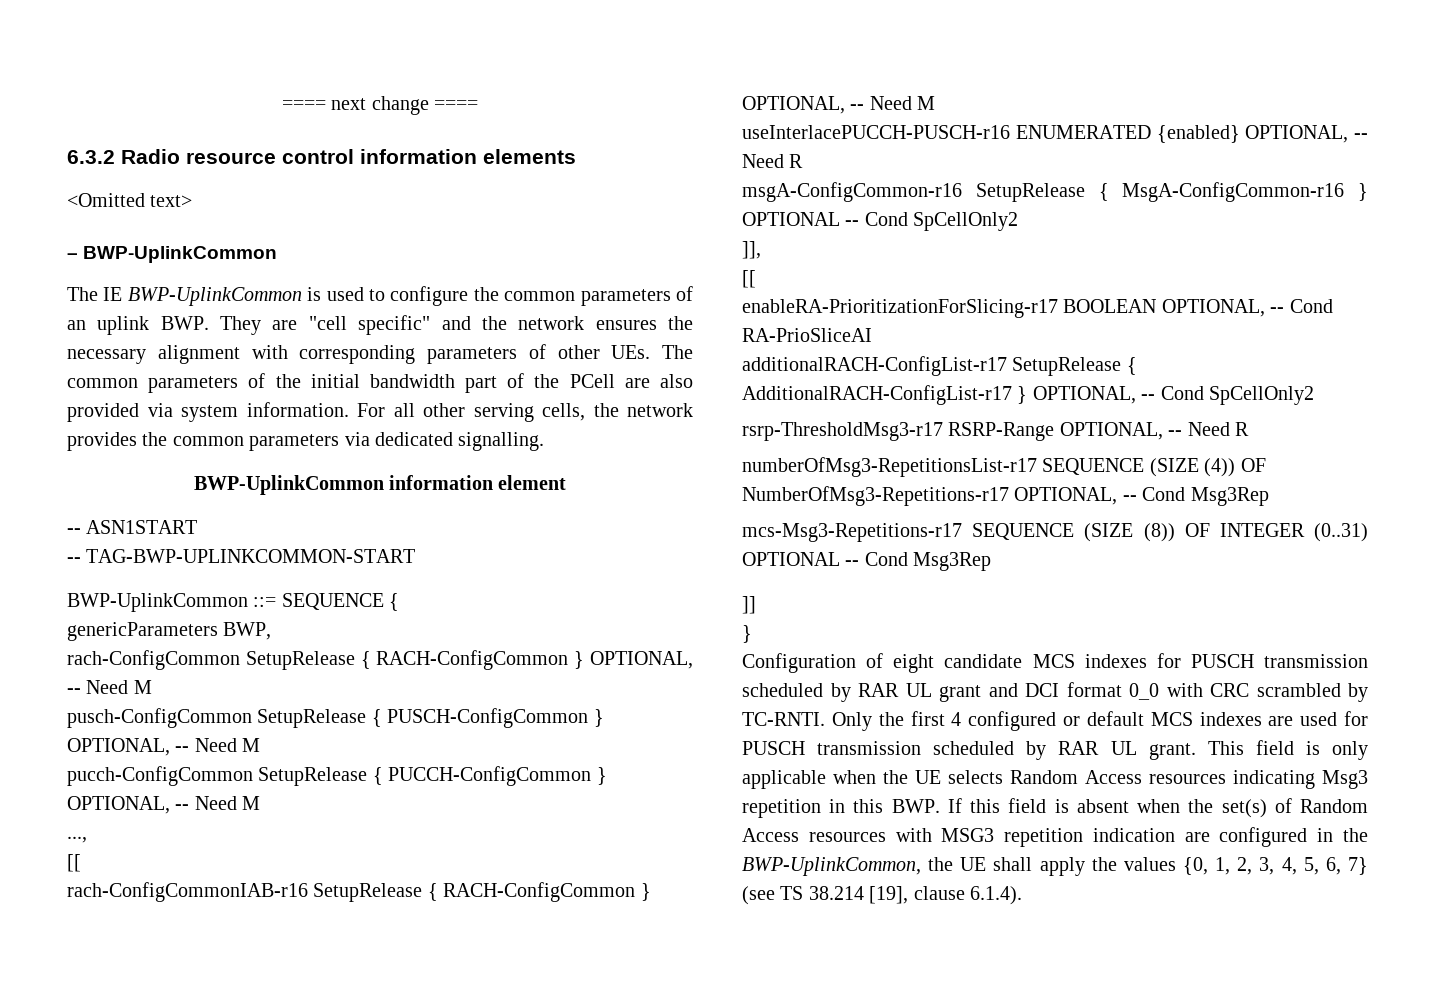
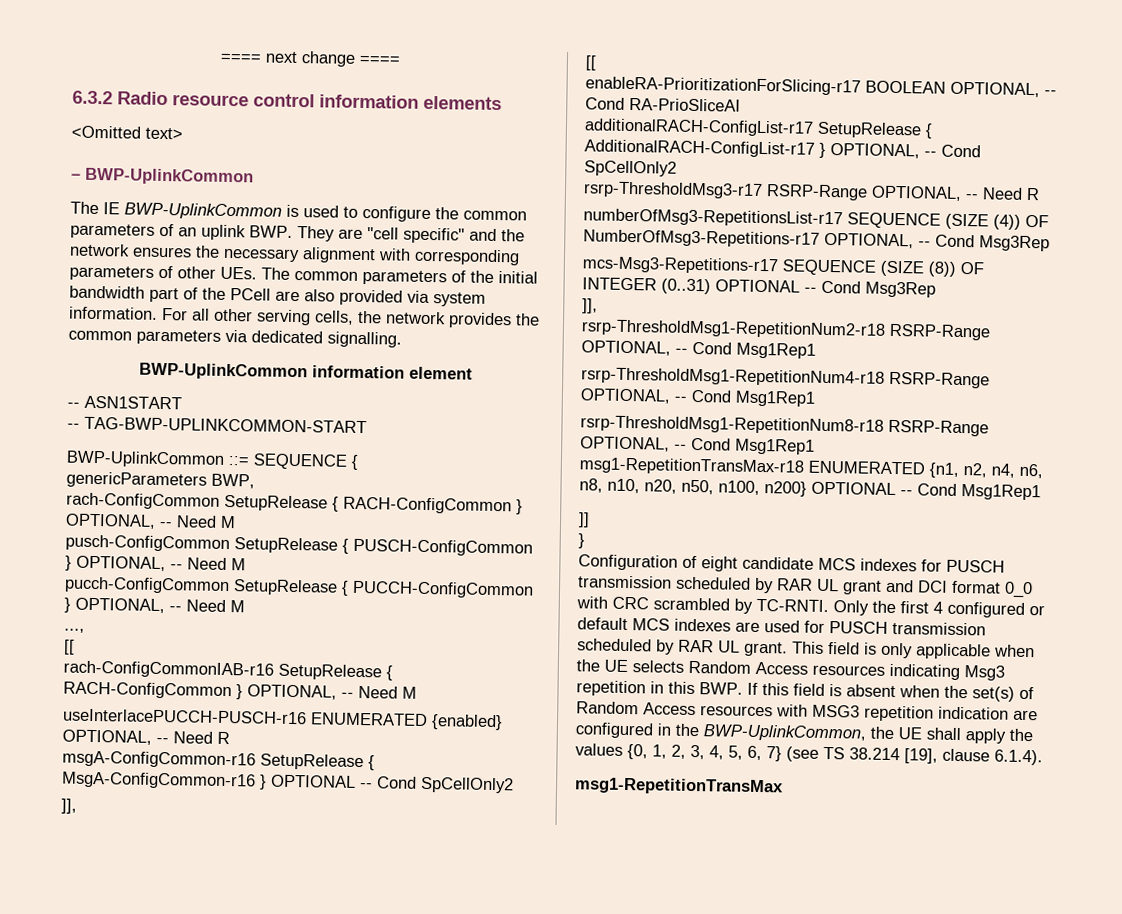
  mcs-Msg3-Repetitions-r17 SEQUENCE (SIZE (8)) OF INTEGER (0..31) OPTIONAL -- Cond Msg3Rep
+ ]],
+ rsrp-ThresholdMsg1-RepetitionNum2-r18 RSRP-Range OPTIONAL, -- Cond Msg1Rep1
+ rsrp-ThresholdMsg1-RepetitionNum4-r18 RSRP-Range OPTIONAL, -- Cond Msg1Rep1
+ rsrp-ThresholdMsg1-RepetitionNum8-r18 RSRP-Range OPTIONAL, -- Cond Msg1Rep1
+ msg1-RepetitionTransMax-r18 ENUMERATED {n1, n2, n4, n6, n8, n10, n20, n50, n100, n200} OPTIONAL -- Cond Msg1Rep1
+ msg1-RepetitionTransMax

